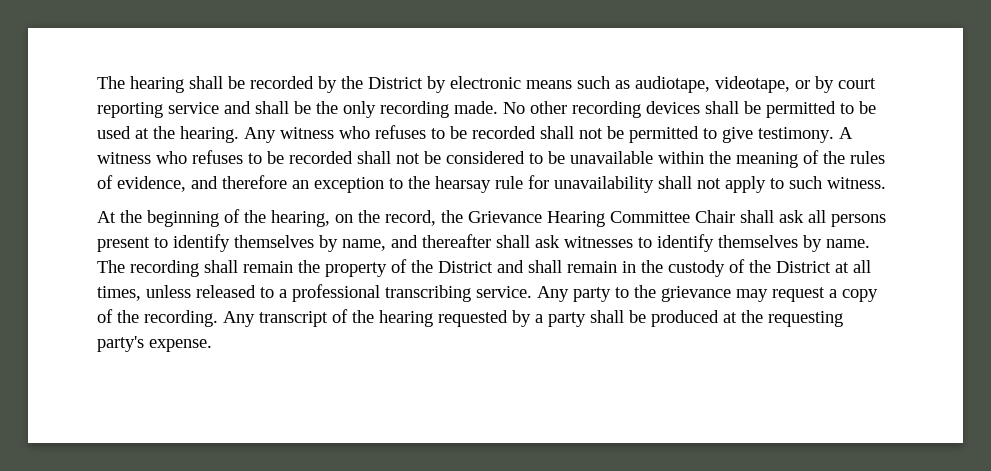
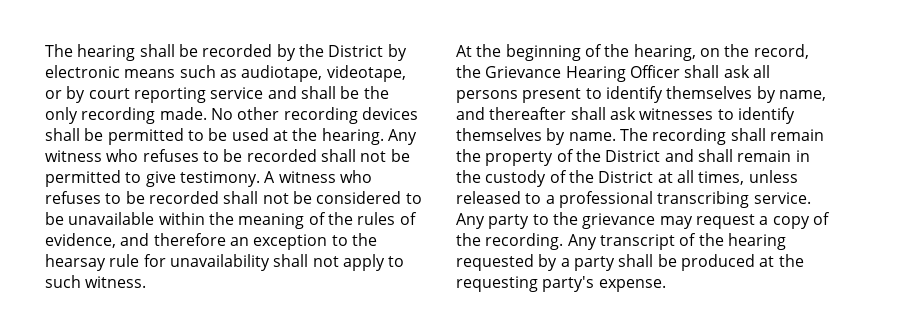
- At the beginning of the hearing, on the record, the Grievance Hearing Committee Chair shall ask all persons present to identify themselves by name, and thereafter shall ask witnesses to identify themselves by name.
+ At the beginning of the hearing, on the record, the Grievance Hearing Officer shall ask all persons present to identify themselves by name, and thereafter shall ask witnesses to identify themselves by name.

